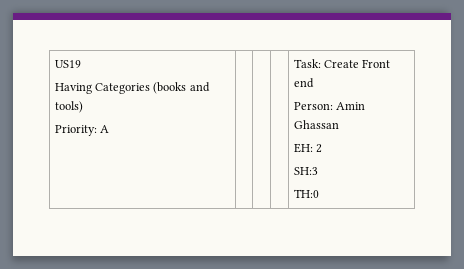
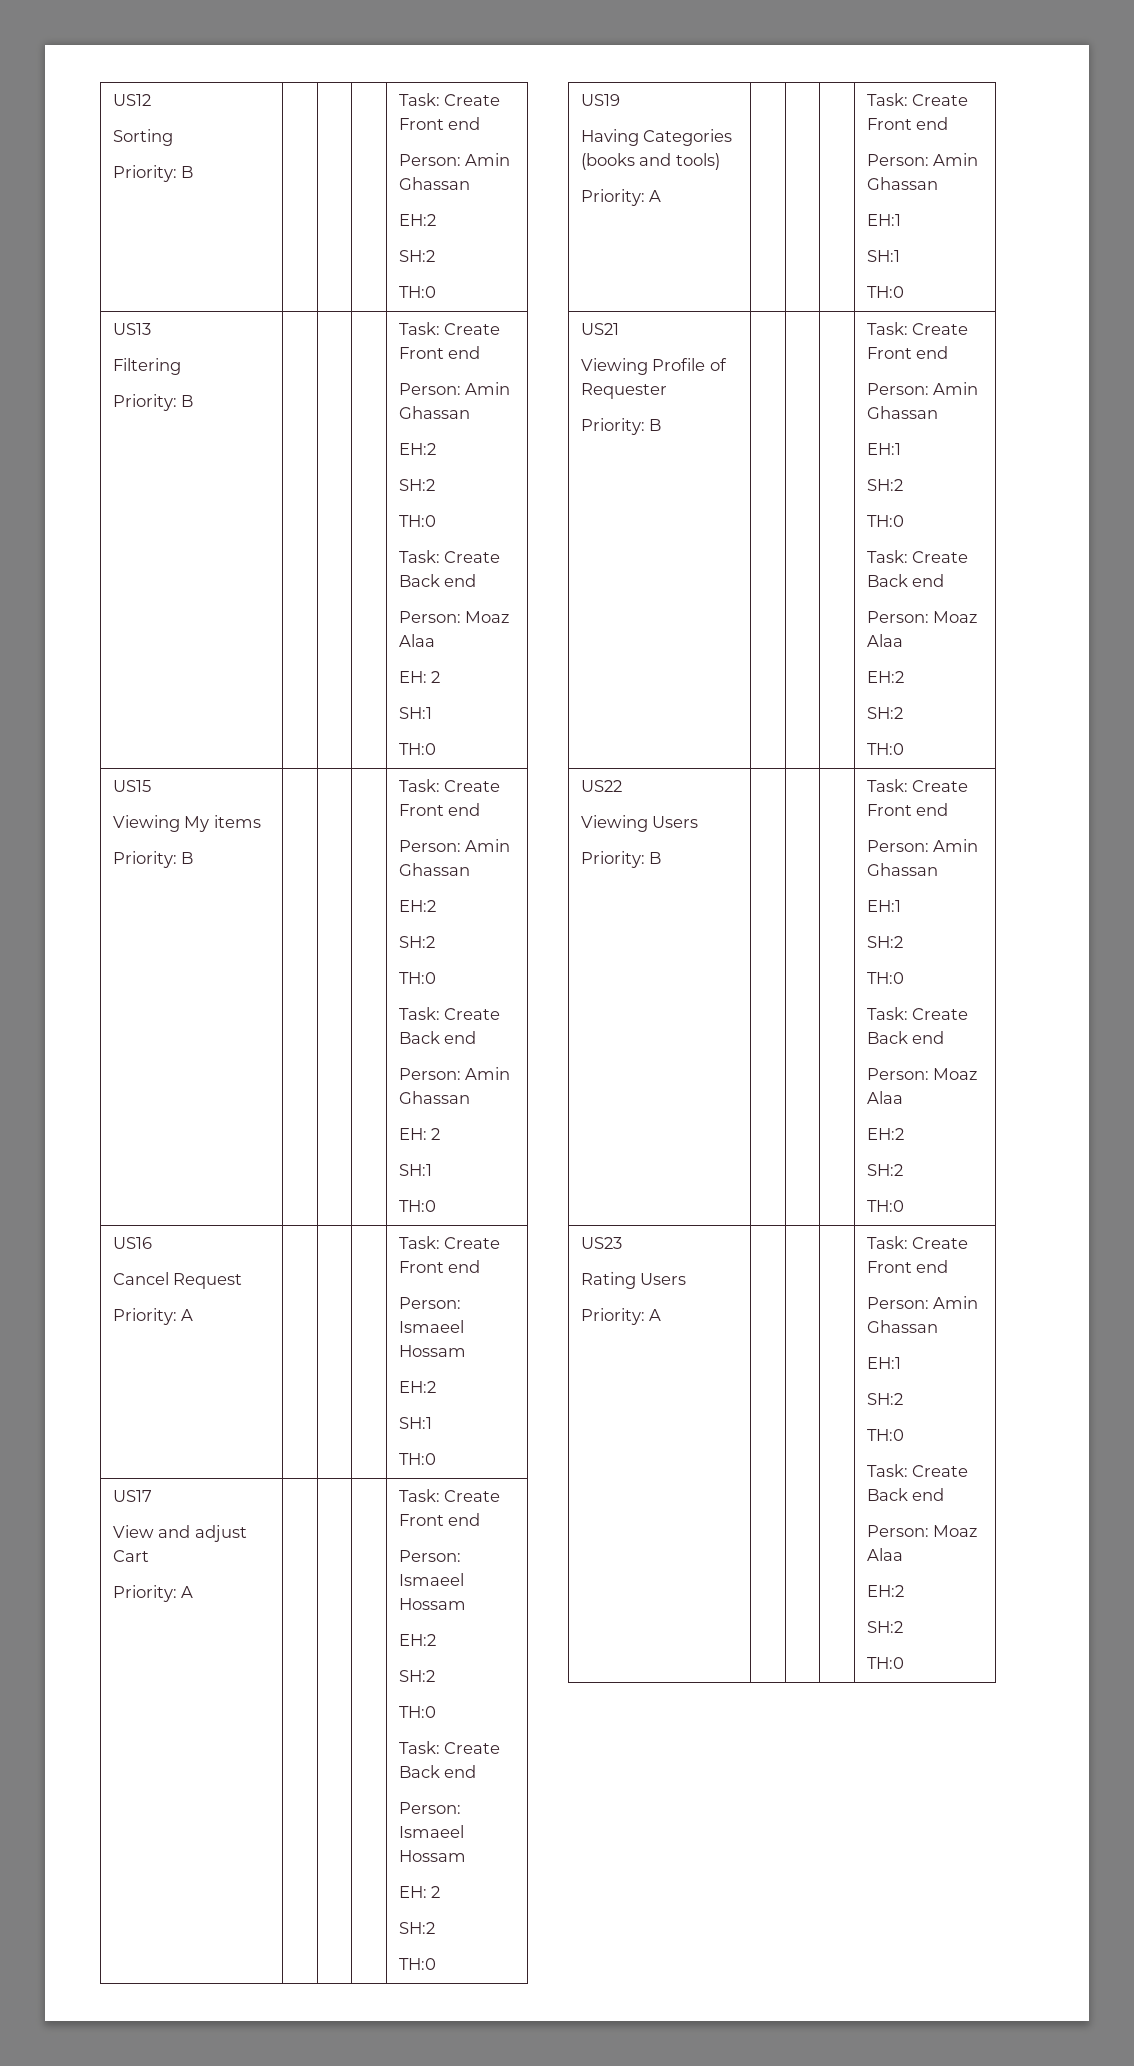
+ US12
+ Sorting
+ Priority: B | | | | Task: Create Front end
+ Person: Amin Ghassan
+ EH:2
+ SH:2
+ TH:0
+ US13
+ Filtering
+ Priority: B | | | | Task: Create Front end
+ Person: Amin Ghassan
+ EH:2
+ SH:2
+ TH:0
+ Task: Create Back end
+ Person: Moaz Alaa
+ EH: 2
+ SH:1
+ TH:0
+ US15
+ Viewing My items
+ Priority: B | | | | Task: Create Front end
+ Person: Amin Ghassan
+ EH:2
+ SH:2
+ TH:0
+ Task: Create Back end
+ Person: Amin Ghassan
+ EH: 2
+ SH:1
+ TH:0
+ US16
+ Cancel Request
+ Priority: A | | | | Task: Create Front end
+ Person: Ismaeel Hossam
+ EH:2
+ SH:1
+ TH:0
+ US17
+ View and adjust Cart
+ Priority: A | | | | Task: Create Front end
+ Person: Ismaeel Hossam
+ EH:2
+ SH:2
+ TH:0
+ Task: Create Back end
+ Person: Ismaeel Hossam
+ EH: 2
+ SH:2
+ TH:0
  US19
  Having Categories (books and tools)
  Priority: A | | | | Task: Create Front end
  Person: Amin Ghassan
- EH: 2
- SH:3
+ EH:1
+ SH:1
+ TH:0
+ US21
+ Viewing Profile of Requester
+ Priority: B | | | | Task: Create Front end
+ Person: Amin Ghassan
+ EH:1
+ SH:2
+ TH:0
+ Task: Create Back end
+ Person: Moaz Alaa
+ EH:2
+ SH:2
+ TH:0
+ US22
+ Viewing Users
+ Priority: B | | | | Task: Create Front end
+ Person: Amin Ghassan
+ EH:1
+ SH:2
+ TH:0
+ Task: Create Back end
+ Person: Moaz Alaa
+ EH:2
+ SH:2
+ TH:0
+ US23
+ Rating Users
+ Priority: A | | | | Task: Create Front end
+ Person: Amin Ghassan
+ EH:1
+ SH:2
+ TH:0
+ Task: Create Back end
+ Person: Moaz Alaa
+ EH:2
+ SH:2

